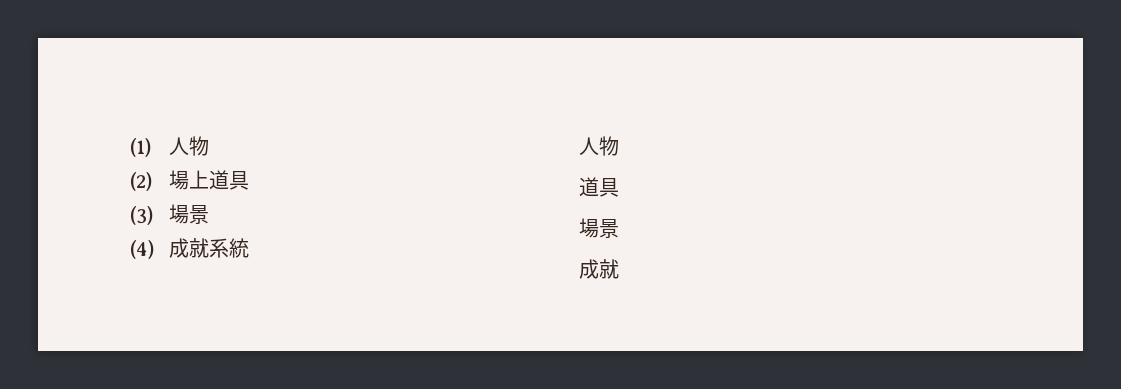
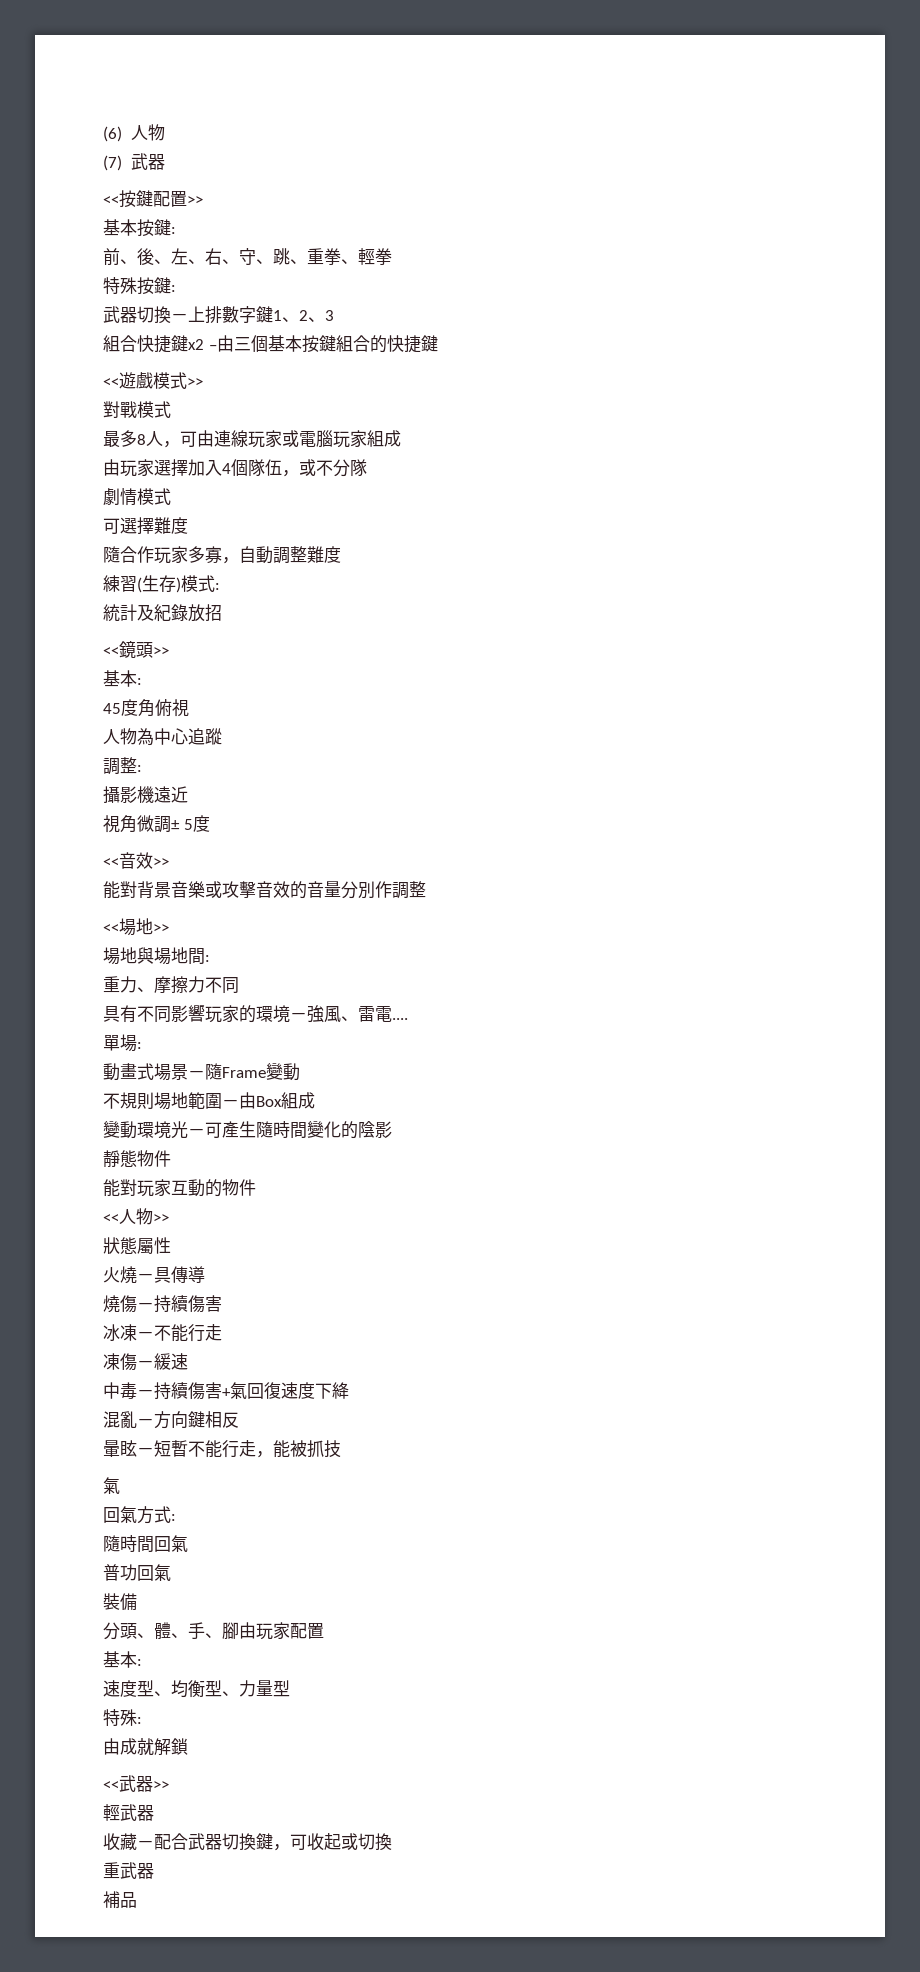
- (1)人物
- (2)場上道具
- (3)場景
- (4)成就系統
- 人物
- 道具
- 場景
- 成就
+ (6)人物
+ (7)武器
+ <<按鍵配置>>
+ 基本按鍵:
+ 前、後、左、右、守、跳、重拳、輕拳
+ 特殊按鍵:
+ 武器切換－上排數字鍵1、2、3
+ 組合快捷鍵x2 –由三個基本按鍵組合的快捷鍵
+ <<遊戲模式>>
+ 對戰模式
+ 最多8人，可由連線玩家或電腦玩家組成
+ 由玩家選擇加入4個隊伍，或不分隊
+ 劇情模式
+ 可選擇難度
+ 隨合作玩家多寡，自動調整難度
+ 練習(生存)模式:
+ 統計及紀錄放招
+ <<鏡頭>>
+ 基本:
+ 45度角俯視
+ 人物為中心追蹤
+ 調整:
+ 攝影機遠近
+ 視角微調± 5度
+ <<音效>>
+ 能對背景音樂或攻擊音效的音量分別作調整
+ <<場地>>
+ 場地與場地間:
+ 重力、摩擦力不同
+ 具有不同影響玩家的環境－強風、雷電....
+ 單場:
+ 動畫式場景－隨Frame變動
+ 不規則場地範圍－由Box組成
+ 變動環境光－可產生隨時間變化的陰影
+ 靜態物件
+ 能對玩家互動的物件
+ <<人物>>
+ 狀態屬性
+ 火燒－具傳導
+ 燒傷－持續傷害
+ 冰凍－不能行走
+ 凍傷－緩速
+ 中毒－持續傷害+氣回復速度下絳
+ 混亂－方向鍵相反
+ 暈眩－短暫不能行走，能被抓技
+ 氣
+ 回氣方式:
+ 隨時間回氣
+ 普功回氣
+ 裝備
+ 分頭、體、手、腳由玩家配置
+ 基本:
+ 速度型、均衡型、力量型
+ 特殊:
+ 由成就解鎖
+ <<武器>>
+ 輕武器
+ 收藏－配合武器切換鍵，可收起或切換
+ 重武器
+ 補品

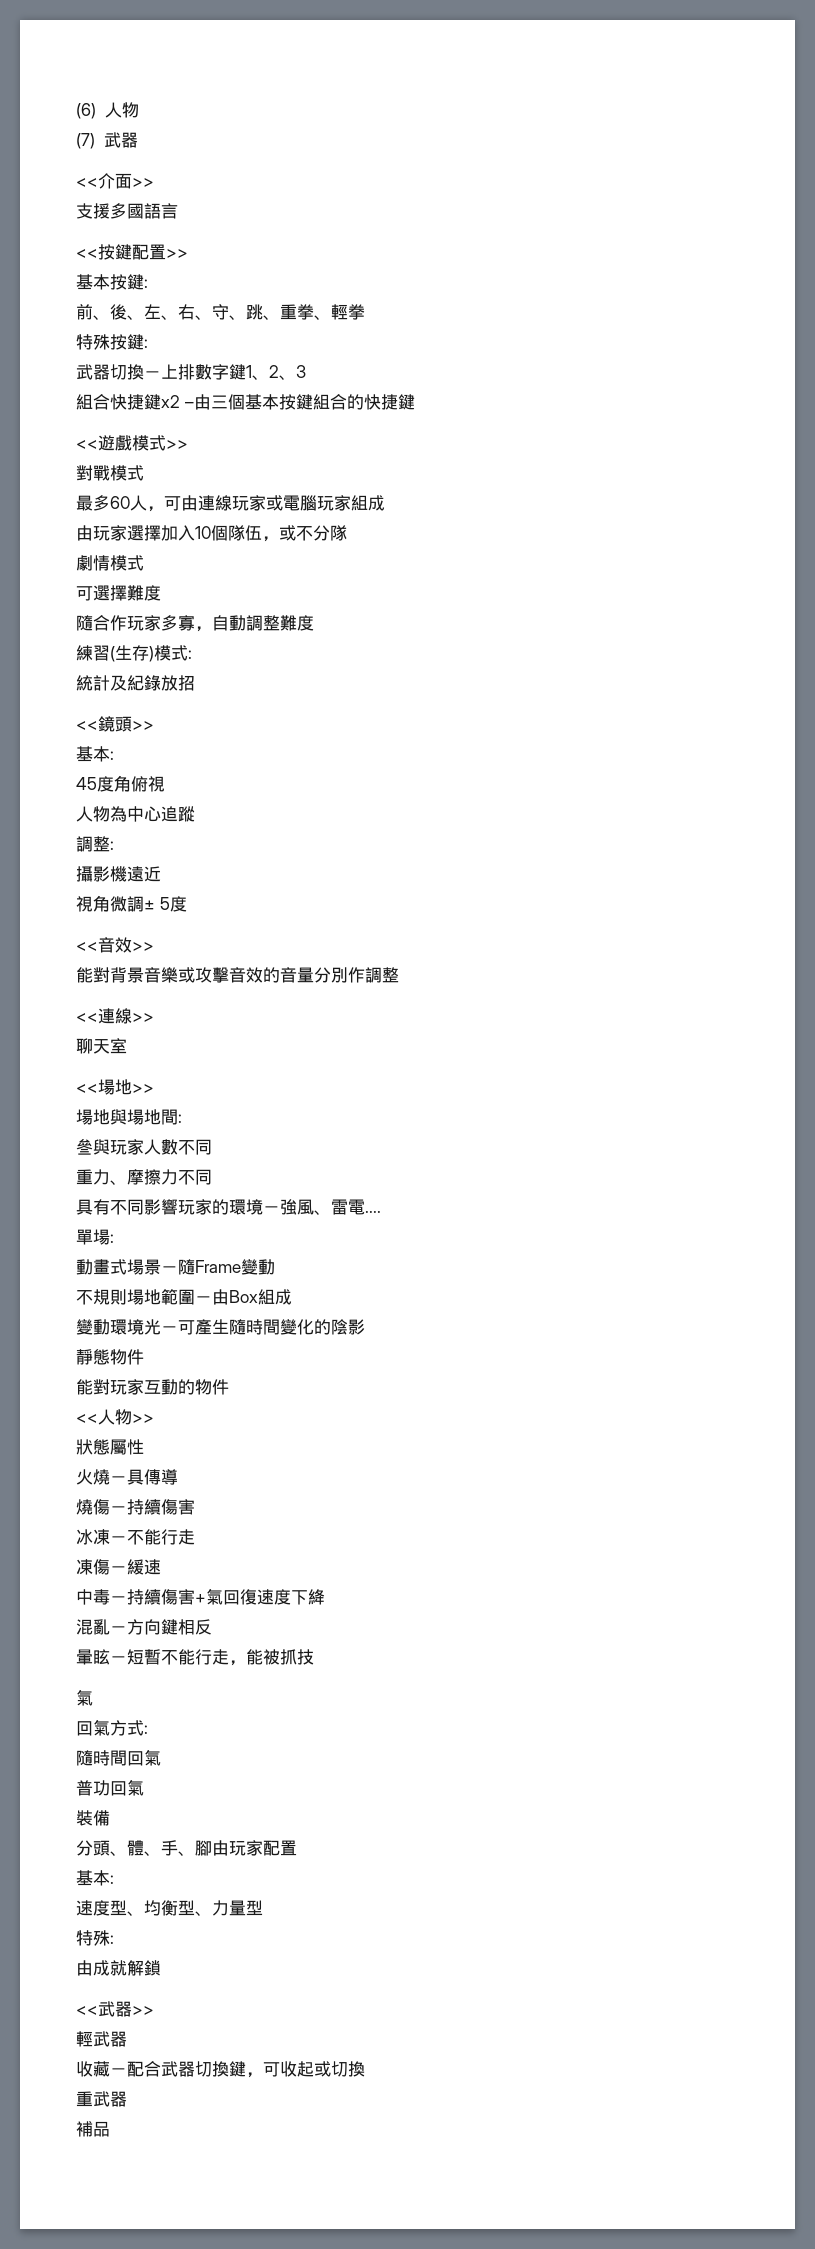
+ <<介面>>
+ 支援多國語言
- 最多8人，可由連線玩家或電腦玩家組成
+ 最多60人，可由連線玩家或電腦玩家組成
- 由玩家選擇加入4個隊伍，或不分隊
+ 由玩家選擇加入10個隊伍，或不分隊
+ <<連線>>
+ 聊天室
+ 叄與玩家人數不同

